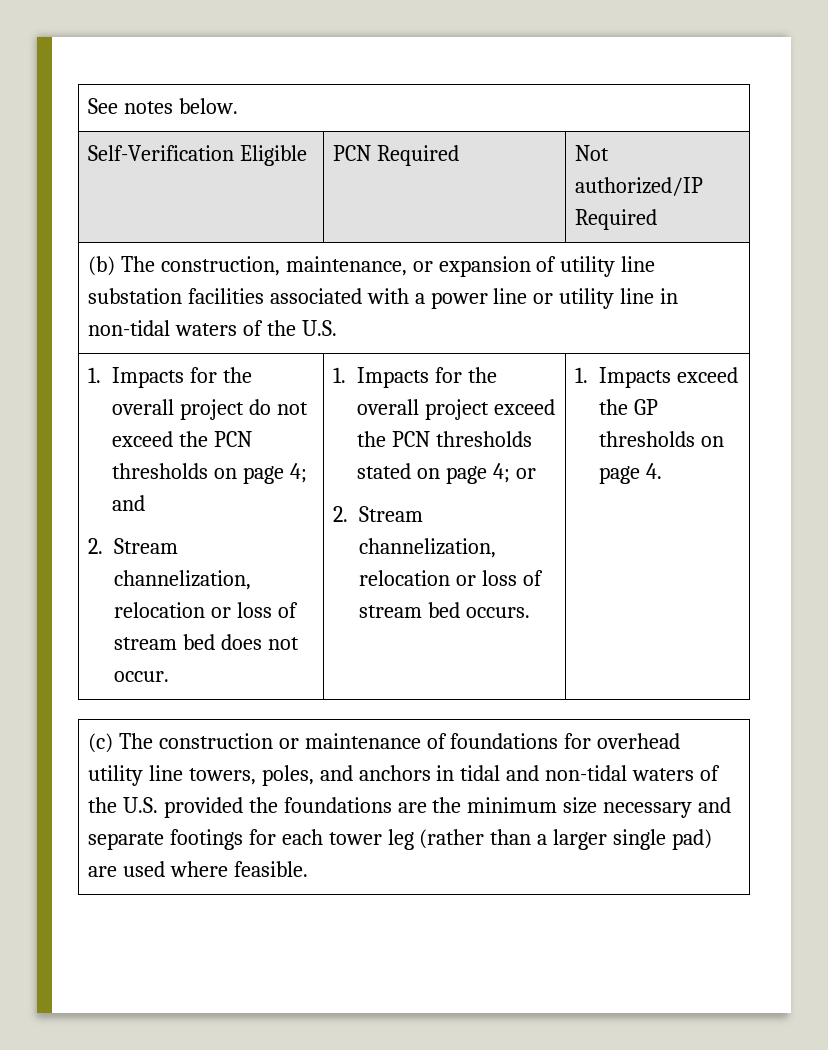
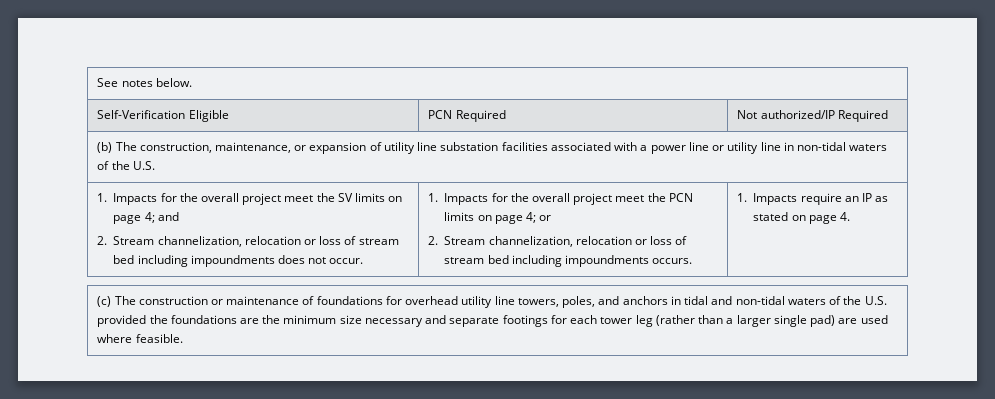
- 1. Impacts for the overall project do not exceed the PCN thresholds on page 4; and
+ 1. Impacts for the overall project meet the SV limits on page 4; and
- 2. Stream channelization, relocation or loss of stream bed does not occur.
+ 2. Stream channelization, relocation or loss of stream bed including impoundments does not occur.
- 1. Impacts for the overall project exceed the PCN thresholds stated on page 4; or
+ 1. Impacts for the overall project meet the PCN limits on page 4; or
- 2. Stream channelization, relocation or loss of stream bed occurs.
+ 2. Stream channelization, relocation or loss of stream bed including impoundments occurs.
- 1. Impacts exceed the GP thresholds on page 4.
+ 1. Impacts require an IP as stated on page 4.

